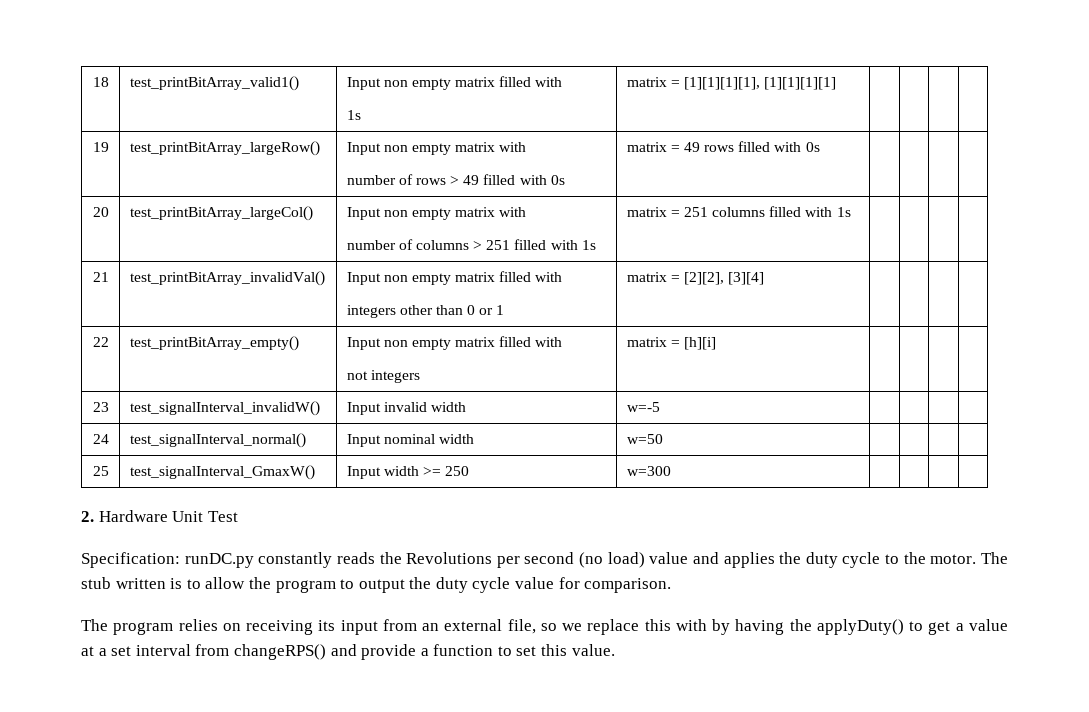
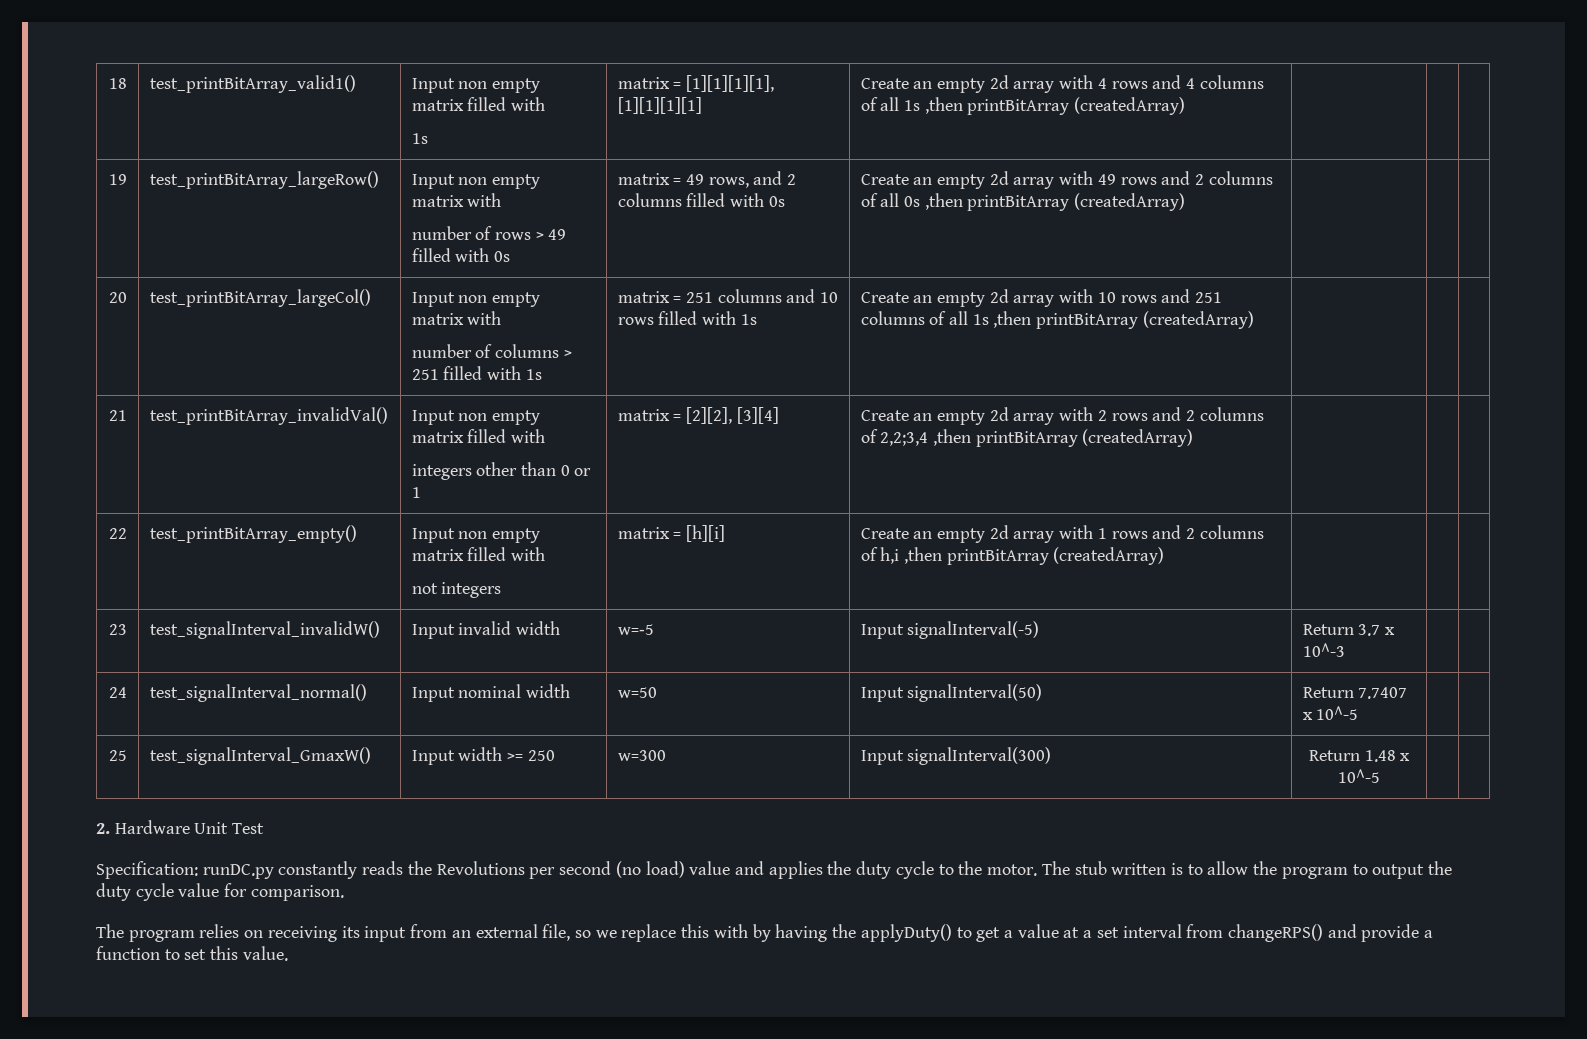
  18 | test_printBitArray_valid1() | Input non empty matrix filled with
- 1s | matrix = [1][1][1][1], [1][1][1][1] | | | |
+ 1s | matrix = [1][1][1][1], [1][1][1][1] | Create an empty 2d array with 4 rows and 4 columns of all 1s ,then printBitArray (createdArray) | | |
- matrix = 49 rows filled with 0s
+ matrix = 49 rows, and 2 columns filled with 0s | Create an empty 2d array with 49 rows and 2 columns of all 0s ,then printBitArray (createdArray)
- matrix = 251 columns filled with 1s
+ matrix = 251 columns and 10 rows filled with 1s | Create an empty 2d array with 10 rows and 251 columns of all 1s ,then printBitArray (createdArray)
  21 | test_printBitArray_invalidVal() | Input non empty matrix filled with
- integers other than 0 or 1 | matrix = [2][2], [3][4] | | | |
+ integers other than 0 or 1 | matrix = [2][2], [3][4] | Create an empty 2d array with 2 rows and 2 columns of 2,2;3,4 ,then printBitArray (createdArray) | | |
  22 | test_printBitArray_empty() | Input non empty matrix filled with
- not integers | matrix = [h][i] | | | |
+ not integers | matrix = [h][i] | Create an empty 2d array with 1 rows and 2 columns of h,i ,then printBitArray (createdArray) | | |
- 23 | test_signalInterval_invalidW() | Input invalid width | w=‐5 | | | |
+ 23 | test_signalInterval_invalidW() | Input invalid width | w=‐5 | Input signalInterval(-5) | Return 3.7 x 10^-3 | |
- 24 | test_signalInterval_normal() | Input nominal width | w=50 | | | |
+ 24 | test_signalInterval_normal() | Input nominal width | w=50 | Input signalInterval(50) | Return 7.7407 x 10^-5 | |
- 25 | test_signalInterval_GmaxW() | Input width >= 250 | w=300 | | | |
+ 25 | test_signalInterval_GmaxW() | Input width >= 250 | w=300 | Input signalInterval(300) | Return 1.48 x 10^-5 | |

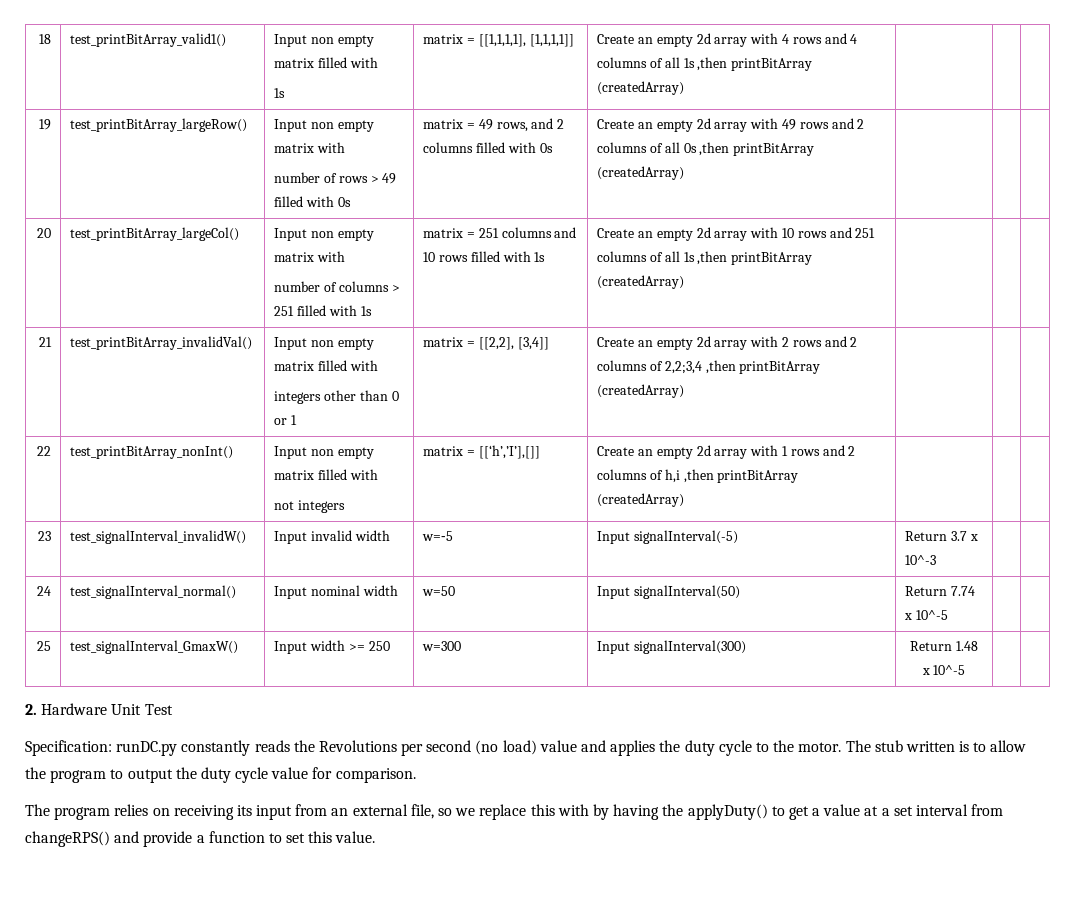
  18 | test_printBitArray_valid1() | Input non empty matrix filled with
- 1s | matrix = [1][1][1][1], [1][1][1][1] | Create an empty 2d array with 4 rows and 4 columns of all 1s ,then printBitArray (createdArray) | | |
+ 1s | matrix = [[1,1,1,1], [1,1,1,1]] | Create an empty 2d array with 4 rows and 4 columns of all 1s ,then printBitArray (createdArray) | | |
  21 | test_printBitArray_invalidVal() | Input non empty matrix filled with
- integers other than 0 or 1 | matrix = [2][2], [3][4] | Create an empty 2d array with 2 rows and 2 columns of 2,2;3,4 ,then printBitArray (createdArray) | | |
+ integers other than 0 or 1 | matrix = [[2,2], [3,4]] | Create an empty 2d array with 2 rows and 2 columns of 2,2;3,4 ,then printBitArray (createdArray) | | |
- 22 | test_printBitArray_empty() | Input non empty matrix filled with
- not integers | matrix = [h][i] | Create an empty 2d array with 1 rows and 2 columns of h,i ,then printBitArray (createdArray) | | |
+ 22 | test_printBitArray_nonInt() | Input non empty matrix filled with
+ not integers | matrix = [[‘h’,’I’],[]] | Create an empty 2d array with 1 rows and 2 columns of h,i ,then printBitArray (createdArray) | | |
- 24 | test_signalInterval_normal() | Input nominal width | w=50 | Input signalInterval(50) | Return 7.7407 x 10^-5 | |
+ 24 | test_signalInterval_normal() | Input nominal width | w=50 | Input signalInterval(50) | Return 7.74 x 10^-5 | |

